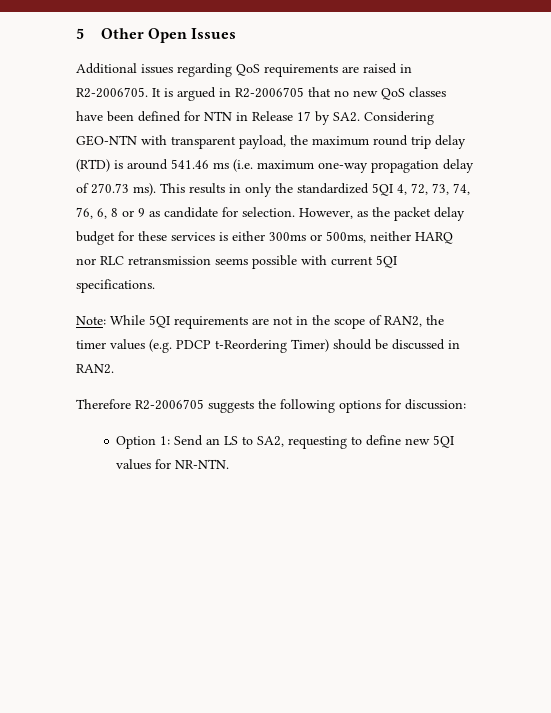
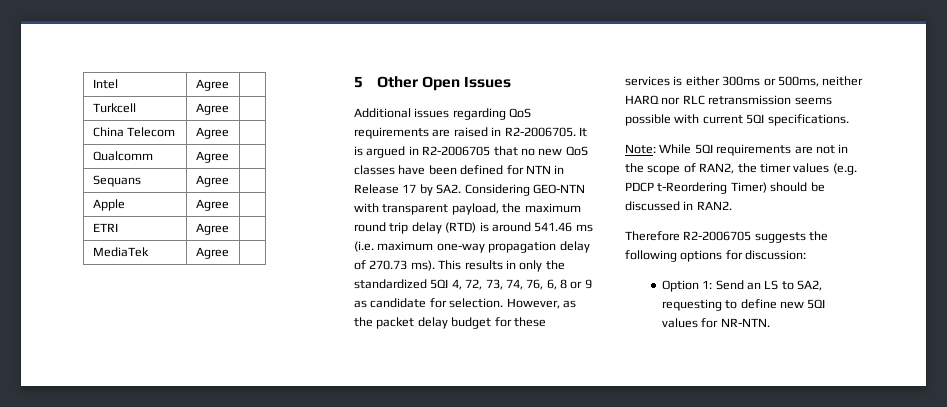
+ Intel | Agree |
+ Turkcell | Agree |
+ China Telecom | Agree |
+ Qualcomm | Agree |
+ Sequans | Agree |
+ Apple | Agree |
+ ETRI | Agree |
+ MediaTek | Agree |

